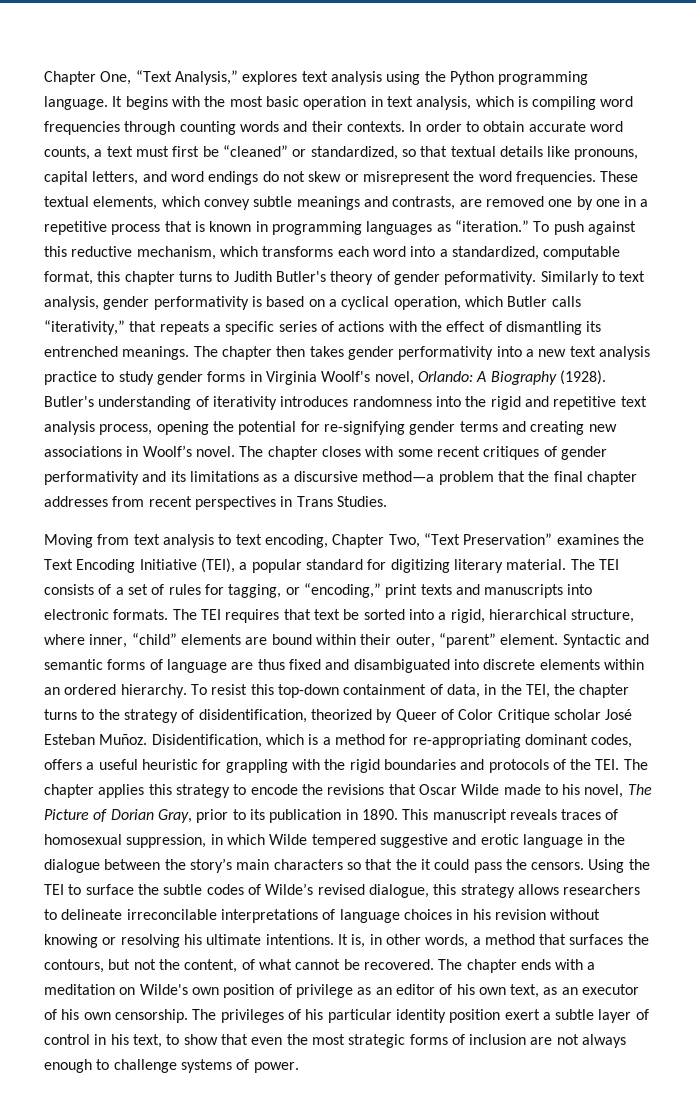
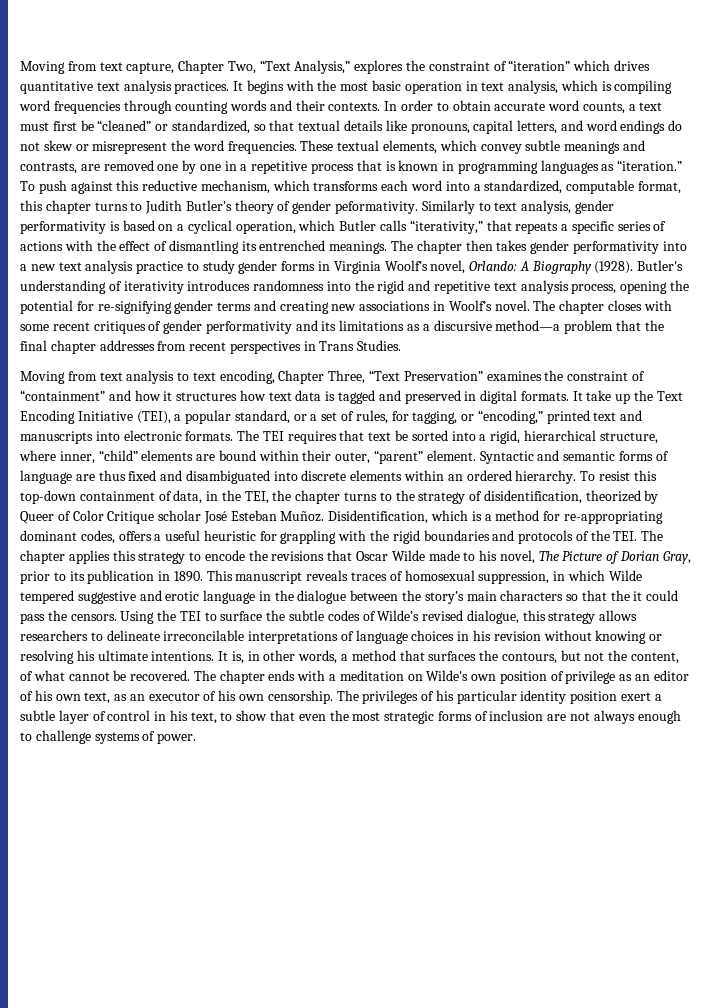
- Chapter One, “Text Analysis,” explores text analysis using the Python programming language.
+ Moving from text capture, Chapter Two, “Text Analysis,” explores the constraint of “iteration” which drives quantitative text analysis practices.
- Moving from text analysis to text encoding, Chapter Two, “Text Preservation” examines the Text Encoding Initiative (TEI), a popular standard for digitizing literary material. The TEI consists of a set of rules for tagging, or “encoding,” print texts and manuscripts into electronic formats.
+ Moving from text analysis to text encoding, Chapter Three, “Text Preservation” examines the constraint of “containment” and how it structures how text data is tagged and preserved in digital formats. It take up the Text Encoding Initiative (TEI), a popular standard, or a set of rules, for tagging, or “encoding,” printed text and manuscripts into electronic formats.

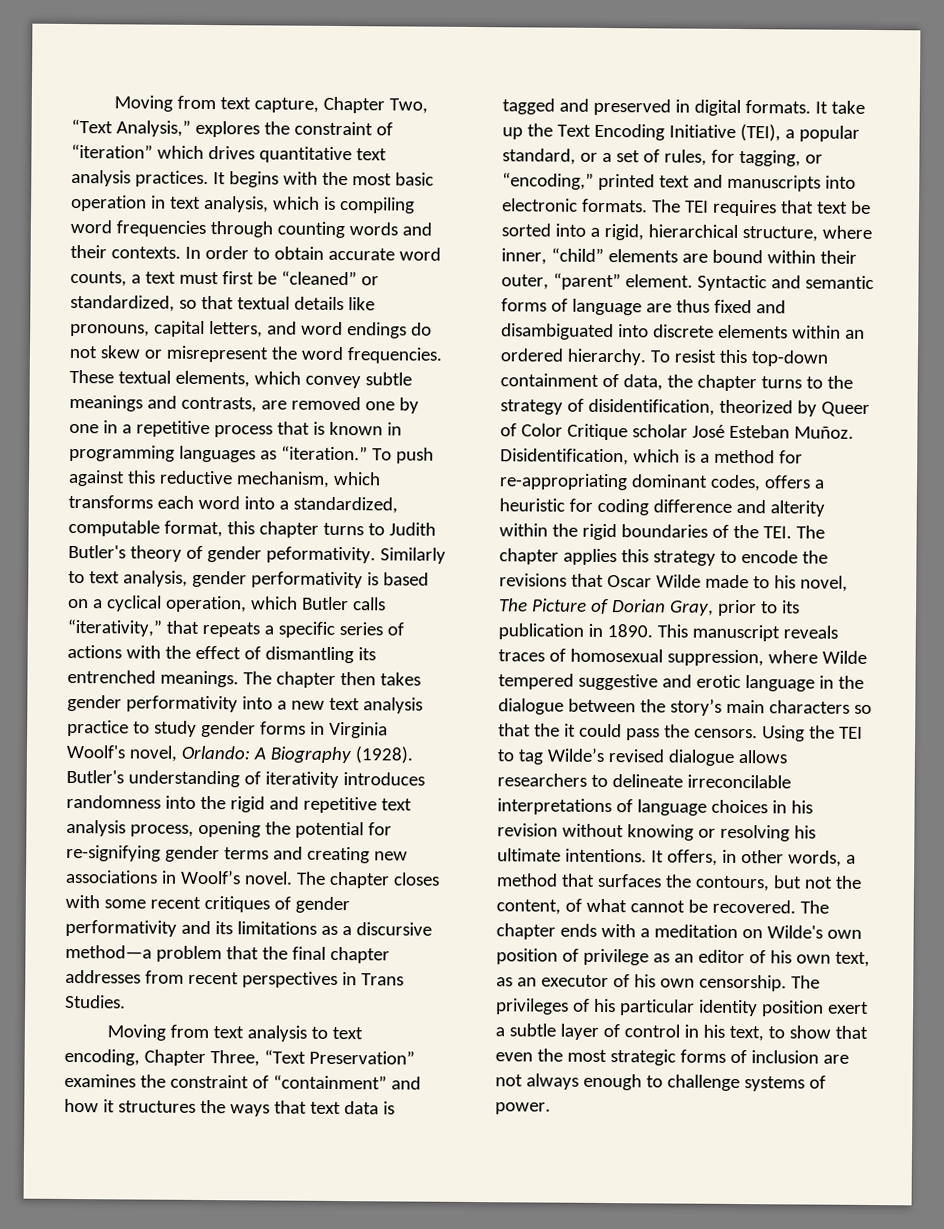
- Moving from text analysis to text encoding, Chapter Three, “Text Preservation” examines the constraint of “containment” and how it structures how text data is tagged and preserved in digital formats.
+ Moving from text analysis to text encoding, Chapter Three, “Text Preservation” examines the constraint of “containment” and how it structures the ways that text data is tagged and preserved in digital formats.
- To resist this top-down containment of data, in the TEI, the chapter turns to the strategy of disidentification, theorized by Queer of Color Critique scholar José Esteban Muñoz.
+ To resist this top-down containment of data, the chapter turns to the strategy of disidentification, theorized by Queer of Color Critique scholar José Esteban Muñoz.
- Disidentification, which is a method for re-appropriating dominant codes, offers a useful heuristic for grappling with the rigid boundaries and protocols of the TEI. The chapter applies this strategy to encode the revisions that Oscar Wilde made to his novel, The Picture of Dorian Gray, prior to its publication in 1890.
+ Disidentification, which is a method for re-appropriating dominant codes, offers a heuristic for coding difference and alterity within the rigid boundaries of the TEI. The chapter applies this strategy to encode the revisions that Oscar Wilde made to his novel, The Picture of Dorian Gray, prior to its publication in 1890.
- This manuscript reveals traces of homosexual suppression, in which Wilde tempered suggestive and erotic language in the dialogue between the story’s main characters so that the it could pass the censors.
+ This manuscript reveals traces of homosexual suppression, where Wilde tempered suggestive and erotic language in the dialogue between the story’s main characters so that the it could pass the censors.
- Using the TEI to surface the subtle codes of Wilde’s revised dialogue, this strategy allows researchers to delineate irreconcilable interpretations of language choices in his revision without knowing or resolving his ultimate intentions.
+ Using the TEI to tag Wilde’s revised dialogue allows researchers to delineate irreconcilable interpretations of language choices in his revision without knowing or resolving his ultimate intentions.
- It is, in other words, a method that surfaces the contours, but not the content, of what cannot be recovered.
+ It offers, in other words, a method that surfaces the contours, but not the content, of what cannot be recovered.

